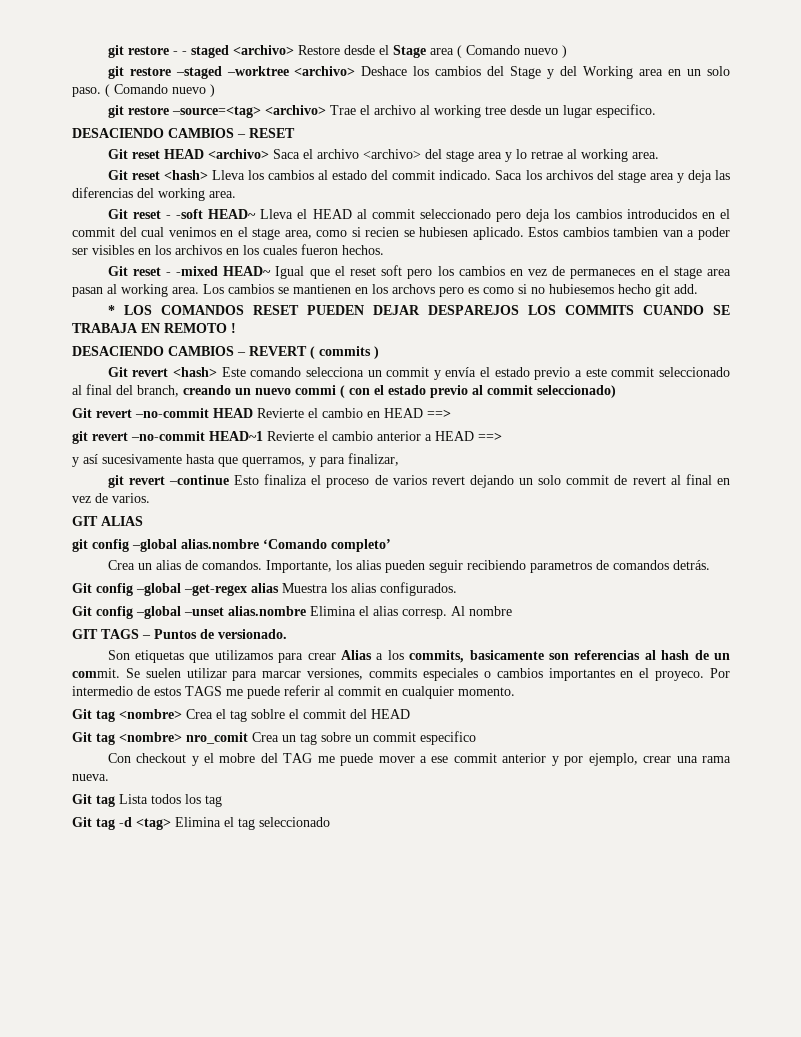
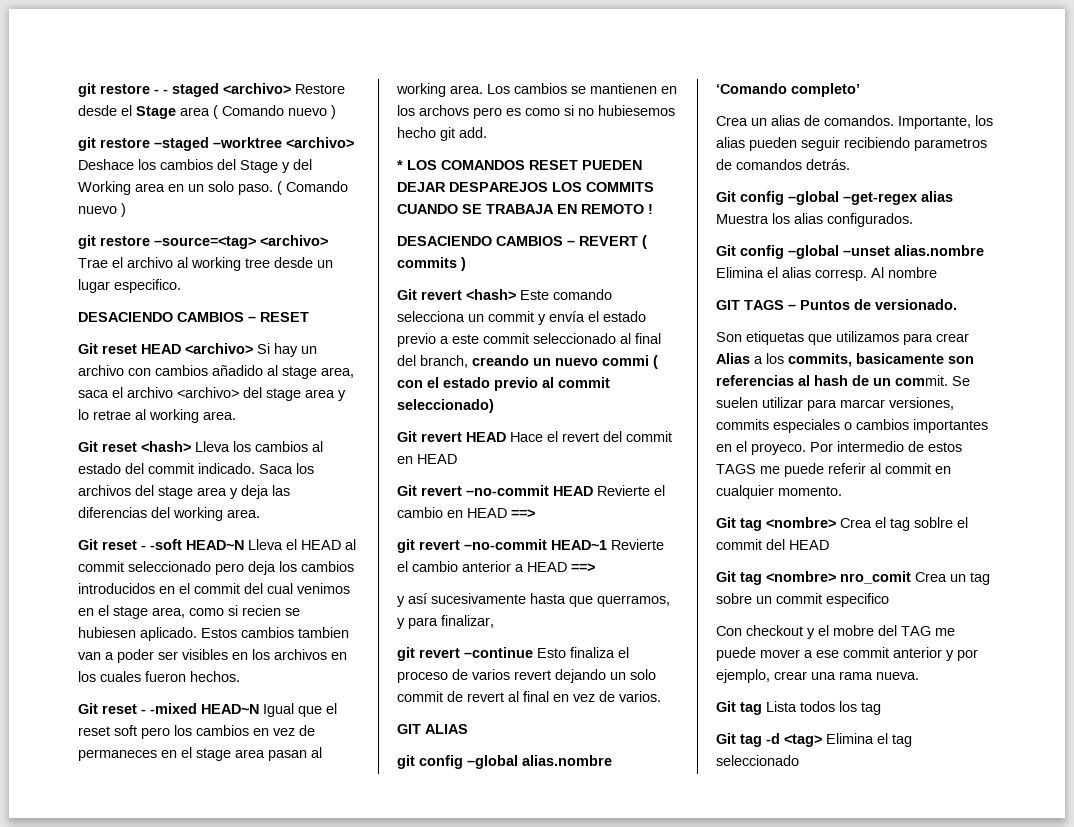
- Git reset HEAD <archivo> Saca el archivo <archivo> del stage area y lo retrae al working area.
+ Git reset HEAD <archivo> Si hay un archivo con cambios añadido al stage area, saca el archivo <archivo> del stage area y lo retrae al working area.
- Git reset - -soft HEAD~ Lleva el HEAD al commit seleccionado pero deja los cambios introducidos en el commit del cual venimos en el stage area, como si recien se hubiesen aplicado.
+ Git reset - -soft HEAD~N Lleva el HEAD al commit seleccionado pero deja los cambios introducidos en el commit del cual venimos en el stage area, como si recien se hubiesen aplicado.
- Git reset - -mixed HEAD~ Igual que el reset soft pero los cambios en vez de permaneces en el stage area pasan al working area.
+ Git reset - -mixed HEAD~N Igual que el reset soft pero los cambios en vez de permaneces en el stage area pasan al working area.
+ Git revert HEAD Hace el revert del commit en HEAD

